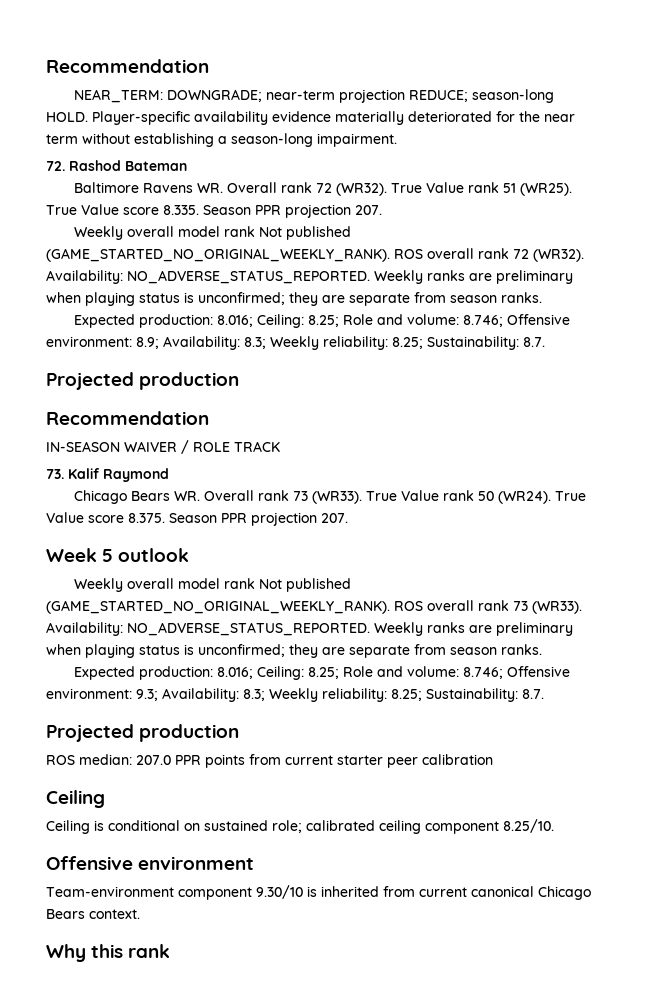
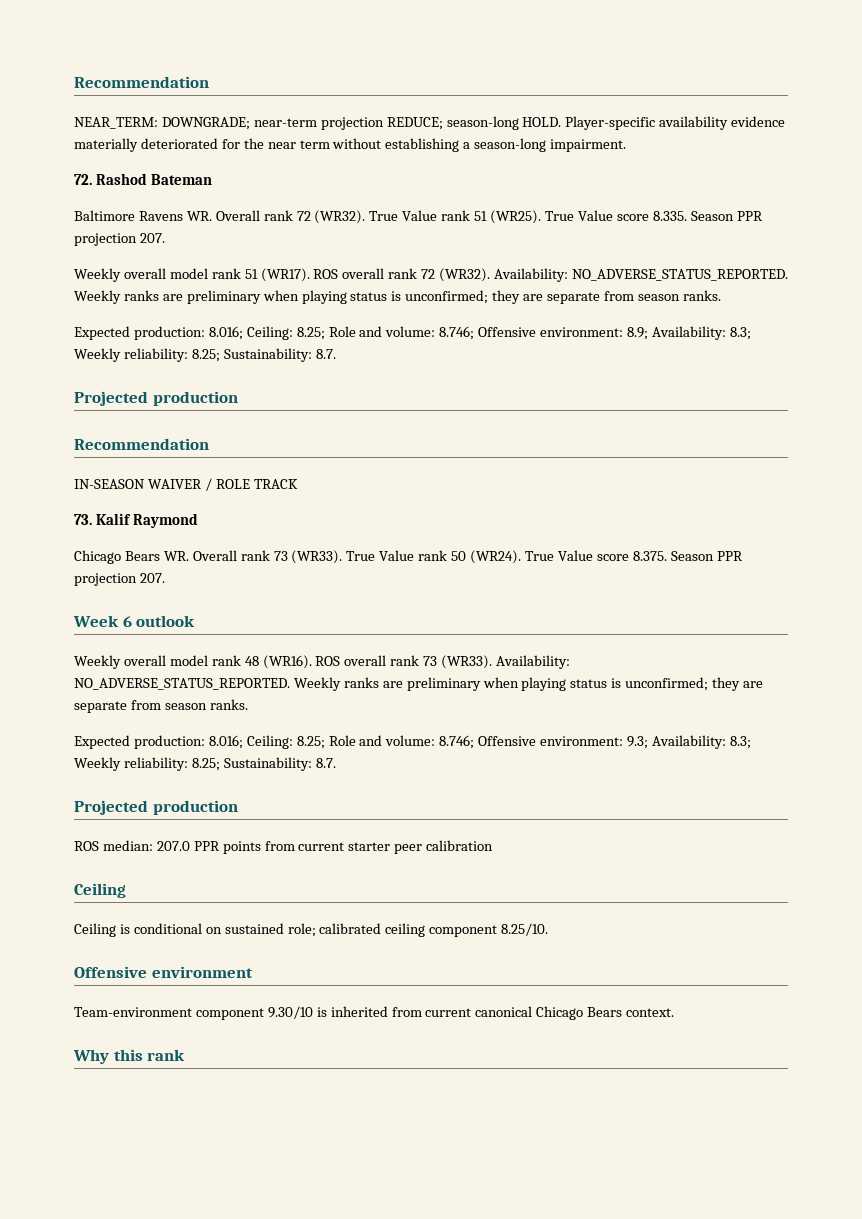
  True Value score 8.335. Season PPR projection 207.
- Weekly overall model rank Not published (GAME_STARTED_NO_ORIGINAL_WEEKLY_RANK).
+ Weekly overall model rank 51 (WR17).
- Week 5 outlook
- Weekly overall model rank Not published (GAME_STARTED_NO_ORIGINAL_WEEKLY_RANK).
+ Week 6 outlook
+ Weekly overall model rank 48 (WR16).

